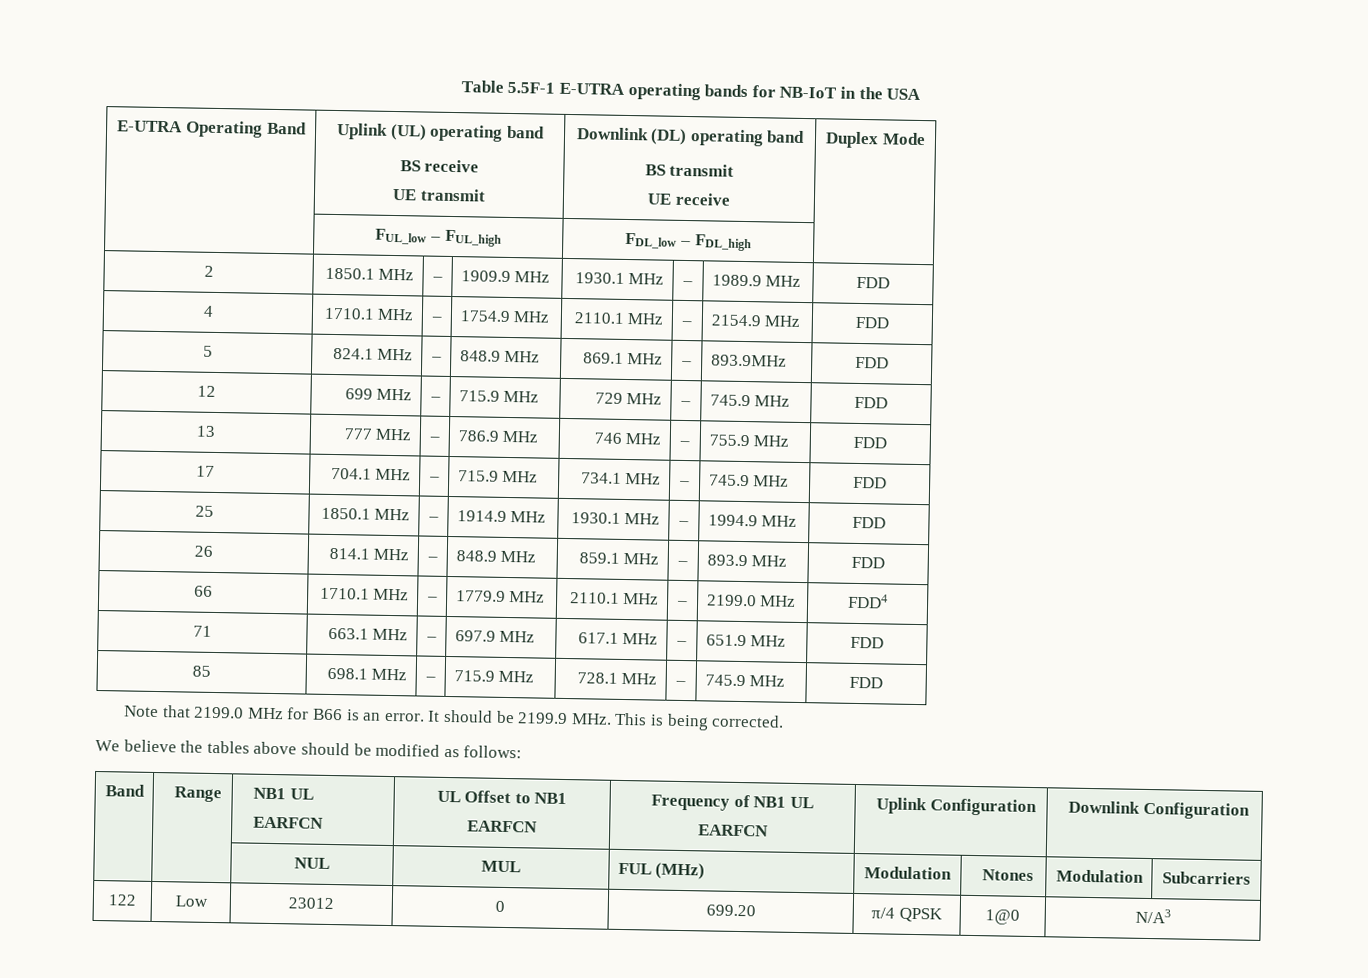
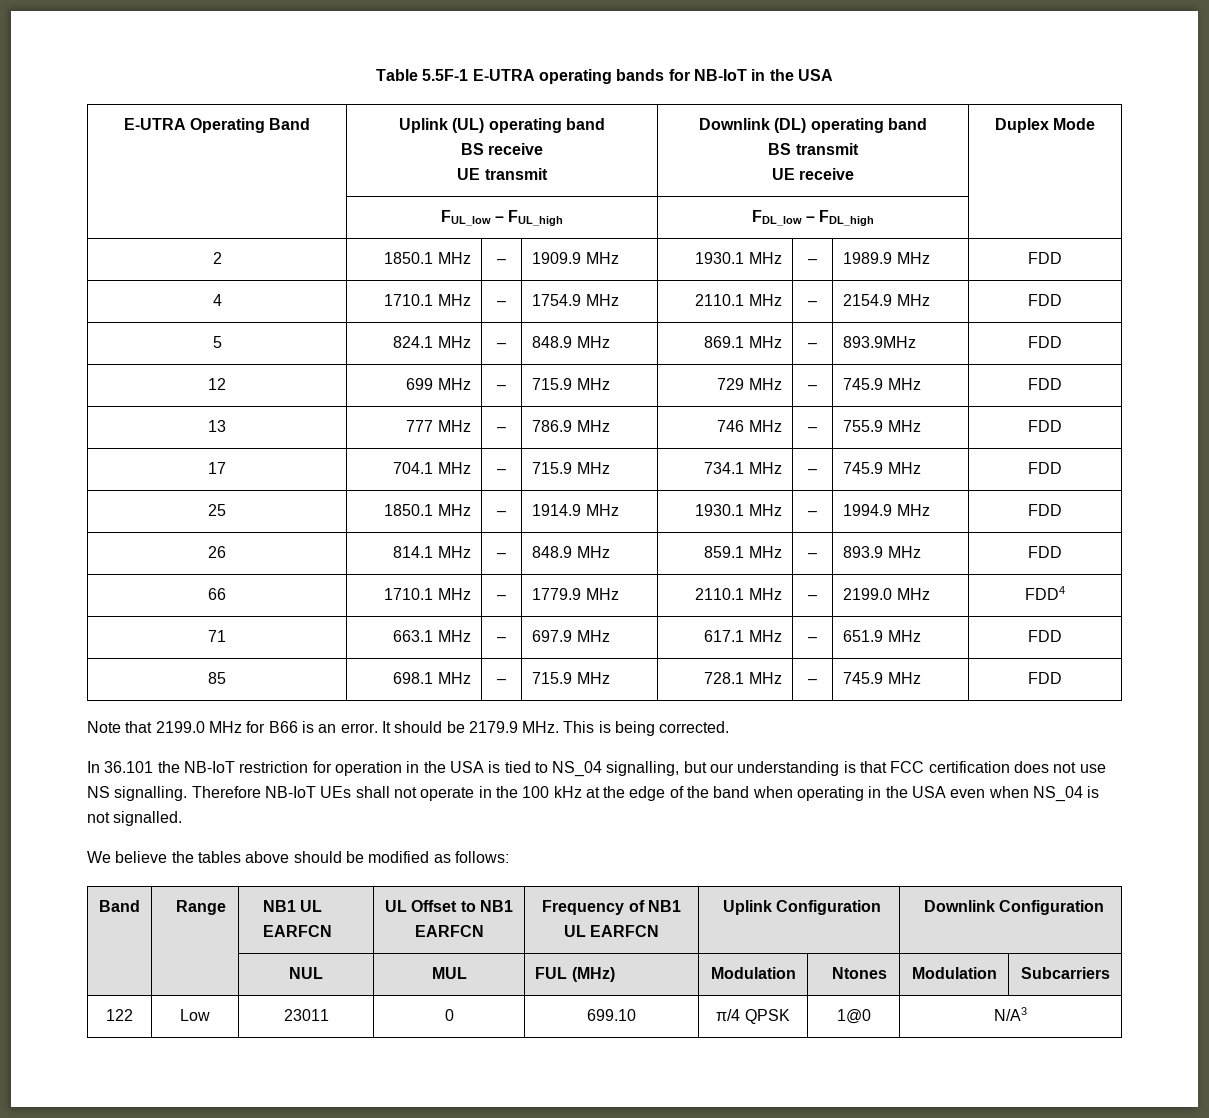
- It should be 2199.9 MHz. This is being corrected.
+ It should be 2179.9 MHz. This is being corrected.
+ In 36.101 the NB-IoT restriction for operation in the USA is tied to NS_04 signalling, but our understanding is that FCC certification does not use NS signalling. Therefore NB-IoT UEs shall not operate in the 100 kHz at the edge of the band when operating in the USA even when NS_04 is not signalled.
- 122 | Low | 23012 | 0 | 699.20 | π/4 QPSK | 1@0 | N/A3
+ 122 | Low | 23011 | 0 | 699.10 | π/4 QPSK | 1@0 | N/A3

